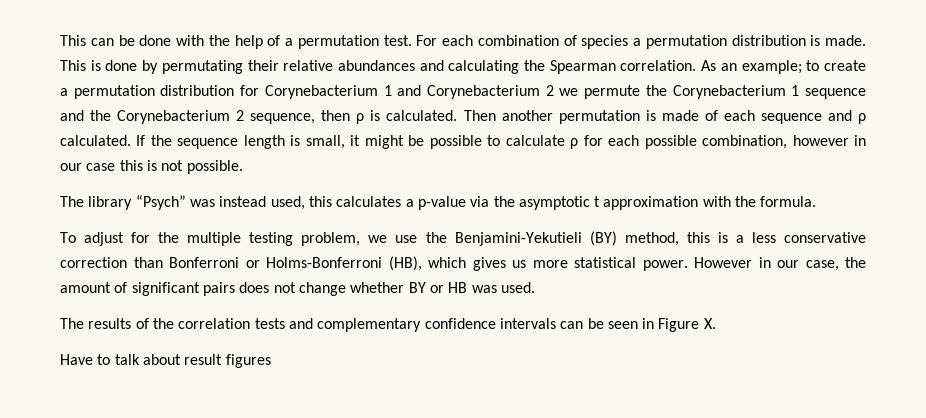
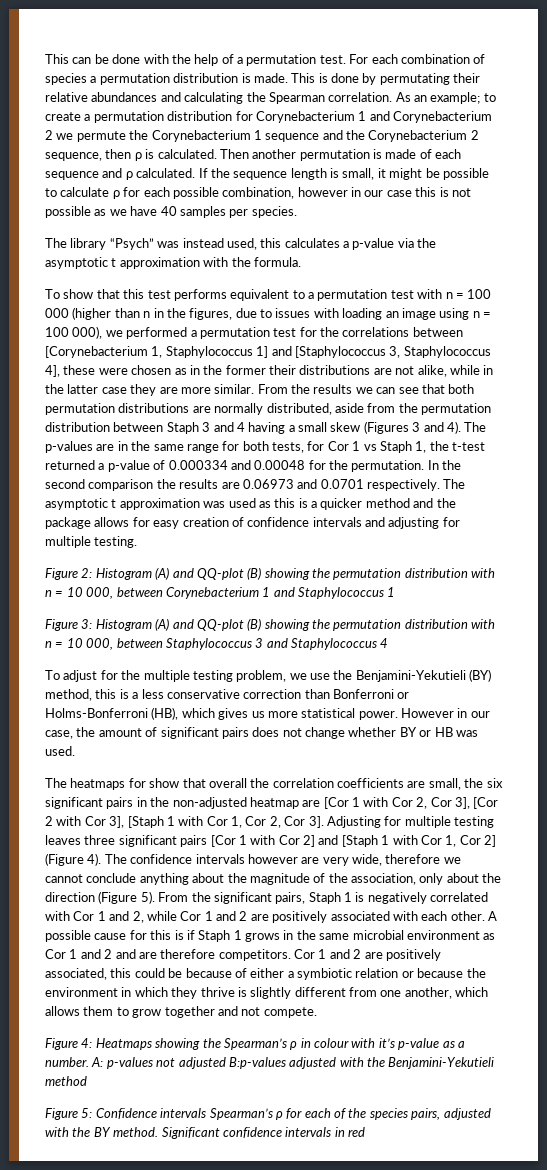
- If the sequence length is small, it might be possible to calculate ρ for each possible combination, however in our case this is not possible.
+ If the sequence length is small, it might be possible to calculate ρ for each possible combination, however in our case this is not possible as we have 40 samples per species.
+ To show that this test performs equivalent to a permutation test with n = 100 000 (higher than n in the figures, due to issues with loading an image using n = 100 000), we performed a permutation test for the correlations between [Corynebacterium 1, Staphylococcus 1] and [Staphylococcus 3, Staphylococcus 4], these were chosen as in the former their distributions are not alike, while in the latter case they are more similar. From the results we can see that both permutation distributions are normally distributed, aside from the permutation distribution between Staph 3 and 4 having a small skew (Figures 3 and 4). The p-values are in the same range for both tests, for Cor 1 vs Staph 1, the t-test returned a p-value of 0.000334 and 0.00048 for the permutation. In the second comparison the results are 0.06973 and 0.0701 respectively. The asymptotic t approximation was used as this is a quicker method and the package allows for easy creation of confidence intervals and adjusting for multiple testing.
+ Figure 2: Histogram (A) and QQ-plot (B) showing the permutation distribution with n = 10 000, between Corynebacterium 1 and Staphylococcus 1
+ Figure 3: Histogram (A) and QQ-plot (B) showing the permutation distribution with n = 10 000, between Staphylococcus 3 and Staphylococcus 4
- The results of the correlation tests and complementary confidence intervals can be seen in Figure X.
- Have to talk about result figures
+ The heatmaps for show that overall the correlation coefficients are small, the six significant pairs in the non-adjusted heatmap are [Cor 1 with Cor 2, Cor 3], [Cor 2 with Cor 3], [Staph 1 with Cor 1, Cor 2, Cor 3]. Adjusting for multiple testing leaves three significant pairs [Cor 1 with Cor 2] and [Staph 1 with Cor 1, Cor 2] (Figure 4). The confidence intervals however are very wide, therefore we cannot conclude anything about the magnitude of the association, only about the direction (Figure 5). From the significant pairs, Staph 1 is negatively correlated with Cor 1 and 2, while Cor 1 and 2 are positively associated with each other. A possible cause for this is if Staph 1 grows in the same microbial environment as Cor 1 and 2 and are therefore competitors. Cor 1 and 2 are positively associated, this could be because of either a symbiotic relation or because the environment in which they thrive is slightly different from one another, which allows them to grow together and not compete.
+ Figure 4: Heatmaps showing the Spearman’s ρ in colour with it’s p-value as a number. A: p-values not adjusted B:p-values adjusted with the Benjamini-Yekutieli method
+ Figure 5: Confidence intervals Spearman’s ρ for each of the species pairs, adjusted with the BY method. Significant confidence intervals in red

